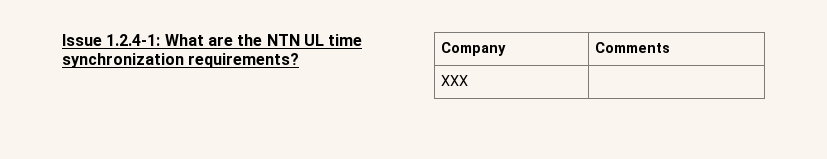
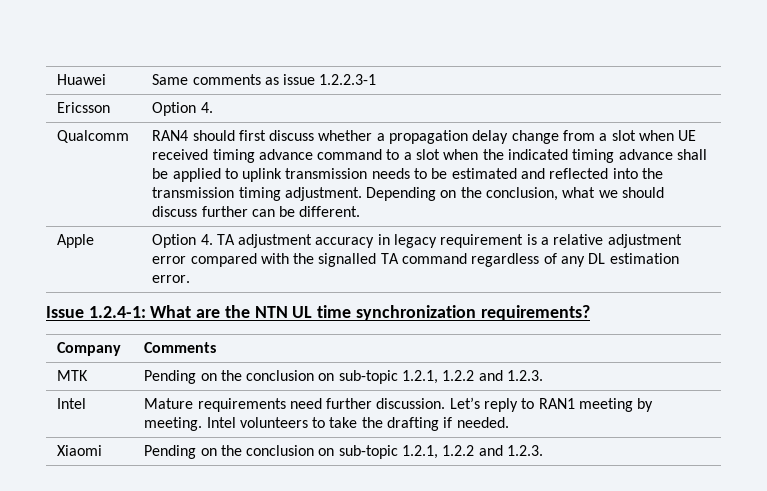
+ Huawei | Same comments as issue 1.2.2.3-1
+ Ericsson | Option 4.
+ Qualcomm | RAN4 should first discuss whether a propagation delay change from a slot when UE received timing advance command to a slot when the indicated timing advance shall be applied to uplink transmission needs to be estimated and reflected into the transmission timing adjustment. Depending on the conclusion, what we should discuss further can be different.
+ Apple | Option 4. TA adjustment accuracy in legacy requirement is a relative adjustment error compared with the signalled TA command regardless of any DL estimation error.
- XXX |
+ MTK | Pending on the conclusion on sub-topic 1.2.1, 1.2.2 and 1.2.3.
+ Intel | Mature requirements need further discussion. Let’s reply to RAN1 meeting by meeting. Intel volunteers to take the drafting if needed.
+ Xiaomi | Pending on the conclusion on sub-topic 1.2.1, 1.2.2 and 1.2.3.

